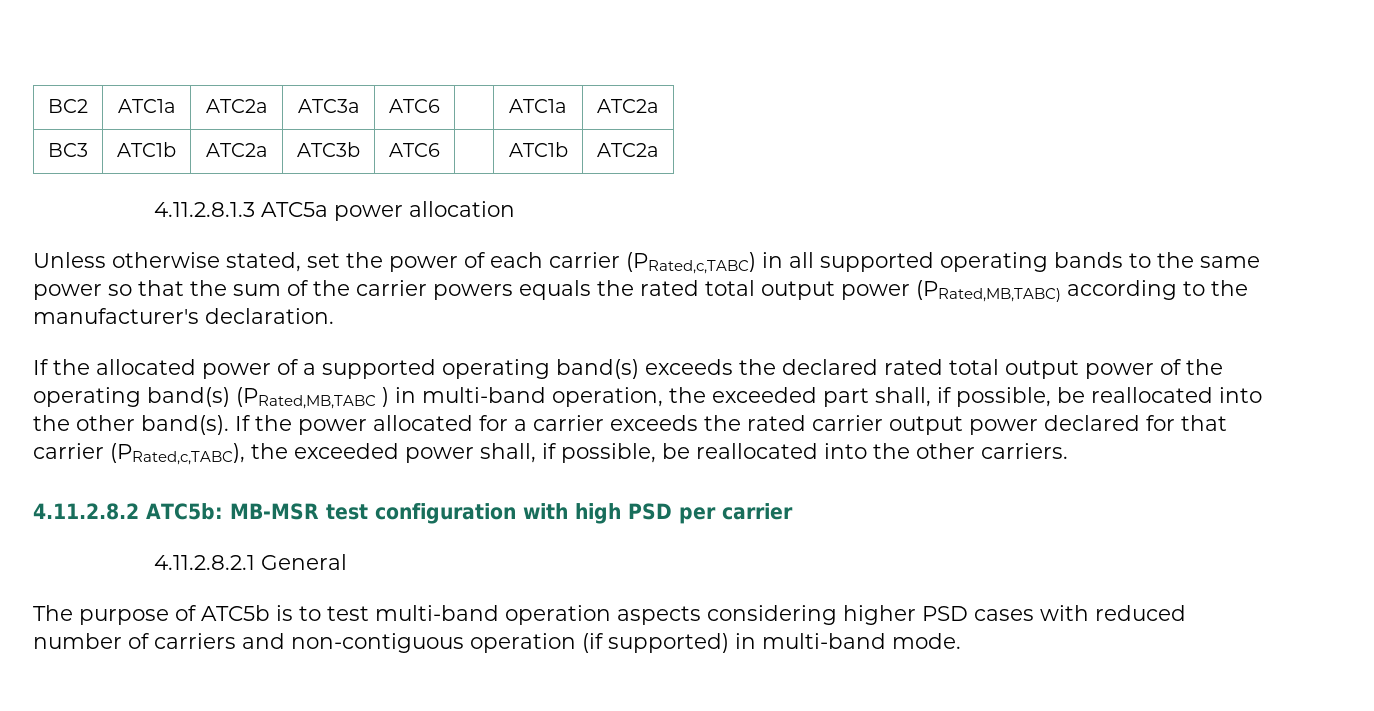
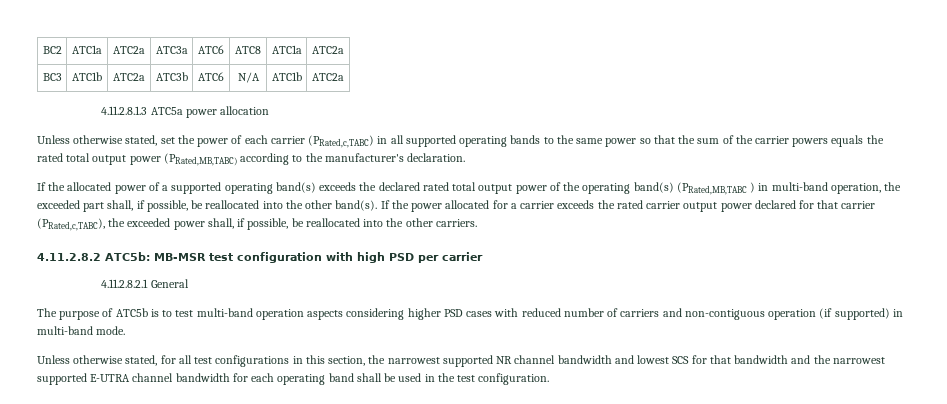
- BC2 | ATC1a | ATC2a | ATC3a | ATC6 | | ATC1a | ATC2a
+ BC2 | ATC1a | ATC2a | ATC3a | ATC6 | ATC8 | ATC1a | ATC2a
- BC3 | ATC1b | ATC2a | ATC3b | ATC6 | | ATC1b | ATC2a
+ BC3 | ATC1b | ATC2a | ATC3b | ATC6 | N/A | ATC1b | ATC2a
+ Unless otherwise stated, for all test configurations in this section, the narrowest supported NR channel bandwidth and lowest SCS for that bandwidth and the narrowest supported E-UTRA channel bandwidth for each operating band shall be used in the test configuration.

